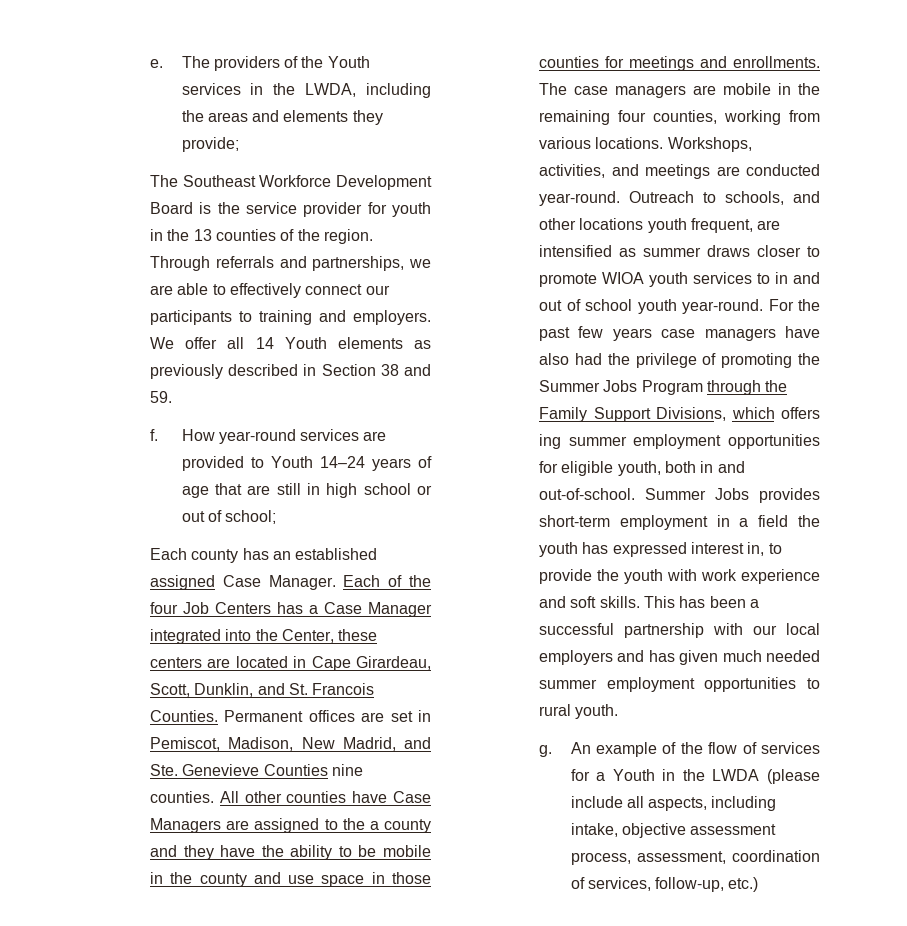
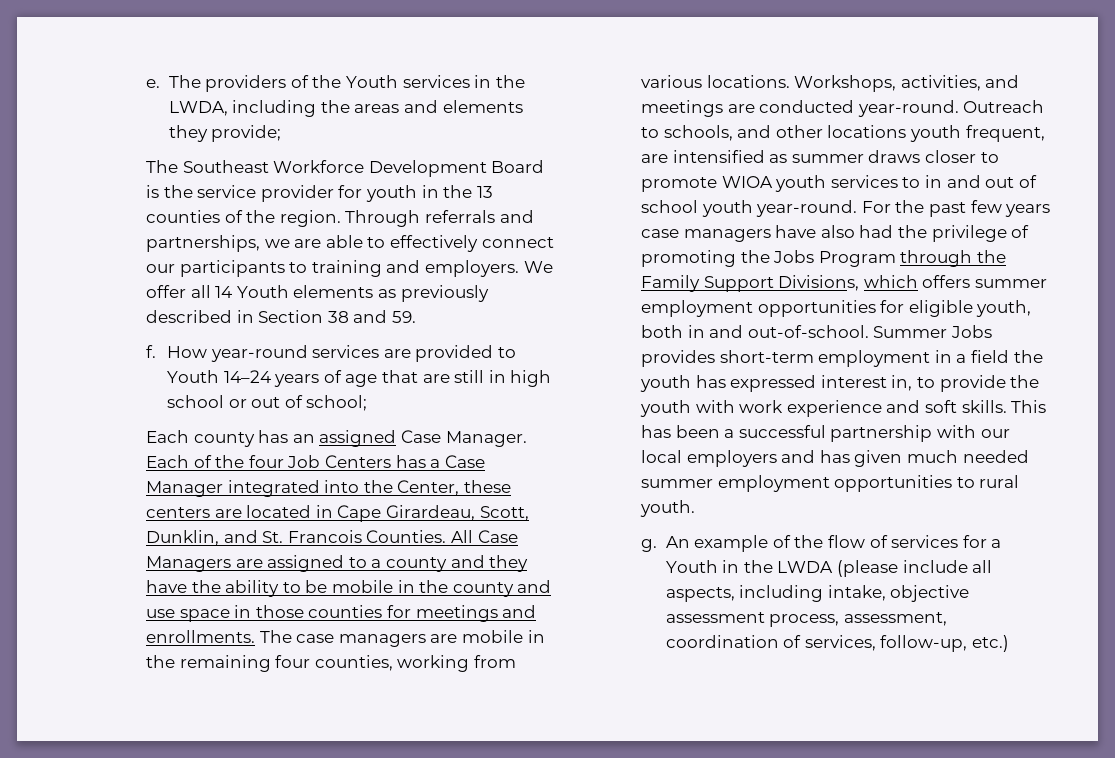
- Each county has an established assigned Case Manager.
+ Each county has an assigned Case Manager.
- Permanent offices are set in Pemiscot, Madison, New Madrid, and Ste. Genevieve Counties nine counties. All other counties have Case Managers are assigned to the a county and they have the ability to be mobile in the county and use space in those counties for meetings and enrollments.
+ All Case Managers are assigned to a county and they have the ability to be mobile in the county and use space in those counties for meetings and enrollments.
- For the past few years case managers have also had the privilege of promoting the Summer Jobs Program through the Family Support Divisions, which offers ing summer employment opportunities for eligible youth, both in and out-of-school.
+ For the past few years case managers have also had the privilege of promoting the Jobs Program through the Family Support Divisions, which offers summer employment opportunities for eligible youth, both in and out-of-school.

